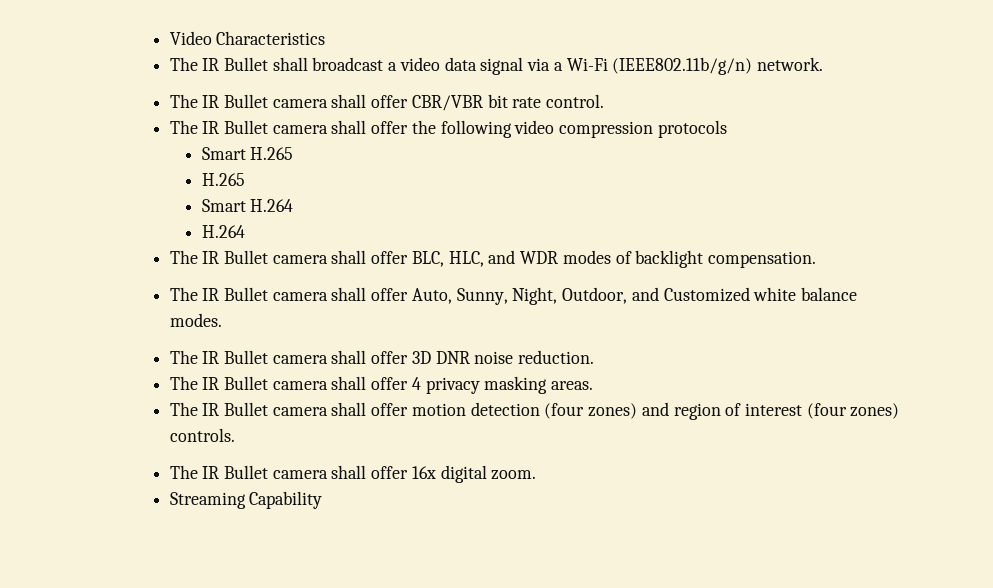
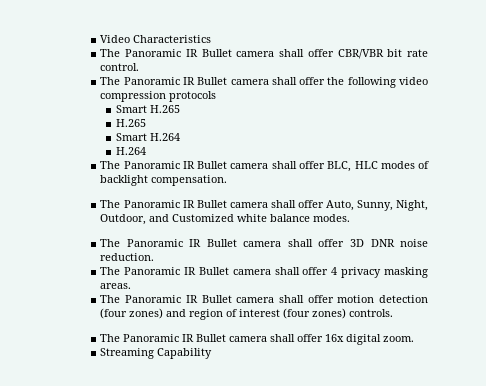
- The IR Bullet shall broadcast a video data signal via a Wi-Fi (IEEE802.11b/g/n) network.
- The IR Bullet camera shall offer CBR/VBR bit rate control.
+ The Panoramic IR Bullet camera shall offer CBR/VBR bit rate control.
- The IR Bullet camera shall offer the following video compression protocols
+ The Panoramic IR Bullet camera shall offer the following video compression protocols
- The IR Bullet camera shall offer BLC, HLC, and WDR modes of backlight compensation.
+ The Panoramic IR Bullet camera shall offer BLC, HLC modes of backlight compensation.
- The IR Bullet camera shall offer Auto, Sunny, Night, Outdoor, and Customized white balance modes.
+ The Panoramic IR Bullet camera shall offer Auto, Sunny, Night, Outdoor, and Customized white balance modes.
- The IR Bullet camera shall offer 3D DNR noise reduction.
+ The Panoramic IR Bullet camera shall offer 3D DNR noise reduction.
- The IR Bullet camera shall offer 4 privacy masking areas.
+ The Panoramic IR Bullet camera shall offer 4 privacy masking areas.
- The IR Bullet camera shall offer motion detection (four zones) and region of interest (four zones) controls.
+ The Panoramic IR Bullet camera shall offer motion detection (four zones) and region of interest (four zones) controls.
- The IR Bullet camera shall offer 16x digital zoom.
+ The Panoramic IR Bullet camera shall offer 16x digital zoom.

